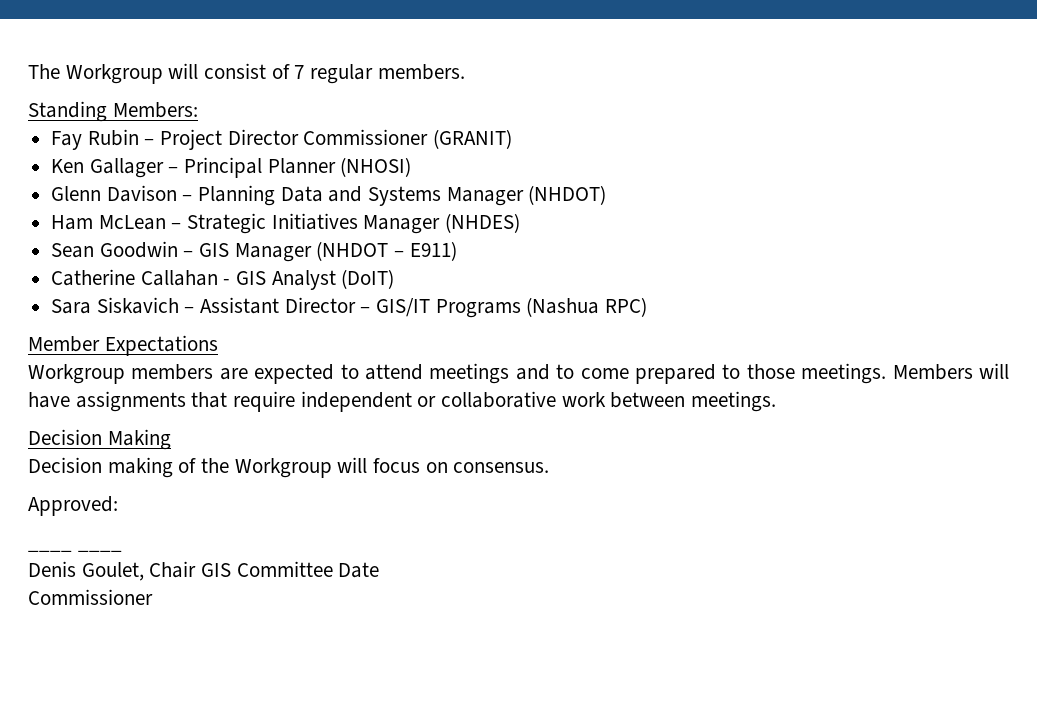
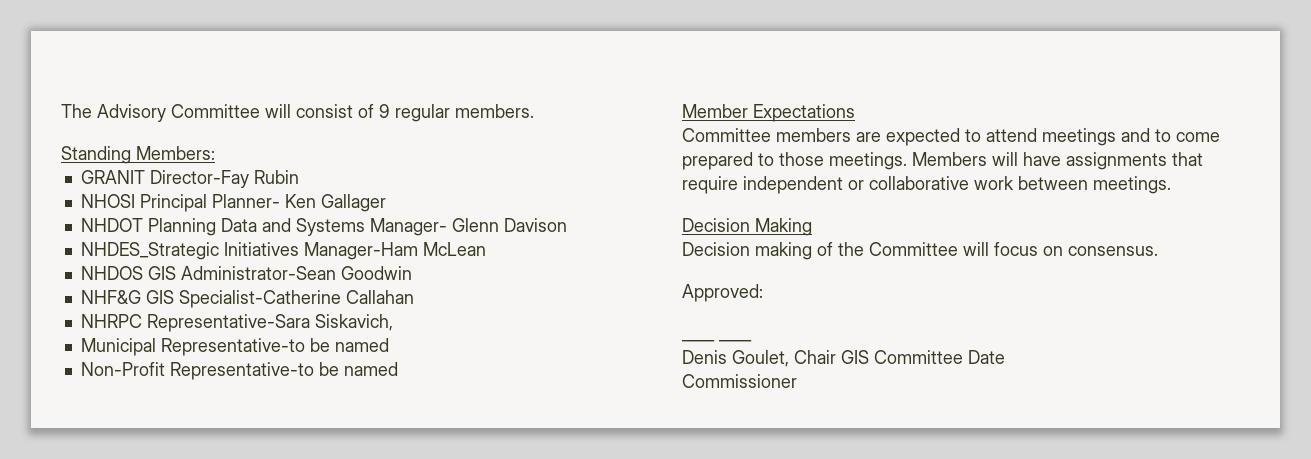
- The Workgroup will consist of 7 regular members.
+ The Advisory Committee will consist of 9 regular members.
- Fay Rubin – Project Director Commissioner (GRANIT)
- Ken Gallager – Principal Planner (NHOSI)
- Glenn Davison – Planning Data and Systems Manager (NHDOT)
- Ham McLean – Strategic Initiatives Manager (NHDES)
- Sean Goodwin – GIS Manager (NHDOT – E911)
- Catherine Callahan - GIS Analyst (DoIT)
- Sara Siskavich – Assistant Director – GIS/IT Programs (Nashua RPC)
+ GRANIT Director-Fay Rubin
+ NHOSI Principal Planner- Ken Gallager
+ NHDOT Planning Data and Systems Manager- Glenn Davison
+ NHDES_Strategic Initiatives Manager-Ham McLean
+ NHDOS GIS Administrator-Sean Goodwin
+ NHF&G GIS Specialist-Catherine Callahan
+ NHRPC Representative-Sara Siskavich,
+ Municipal Representative-to be named
+ Non-Profit Representative-to be named
- Workgroup members are expected to attend meetings and to come prepared to those meetings.
+ Committee members are expected to attend meetings and to come prepared to those meetings.
- Decision making of the Workgroup will focus on consensus.
+ Decision making of the Committee will focus on consensus.

